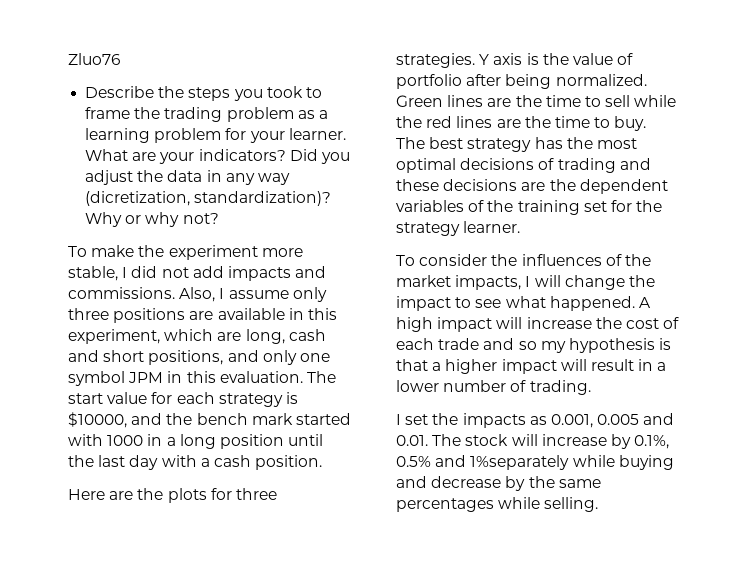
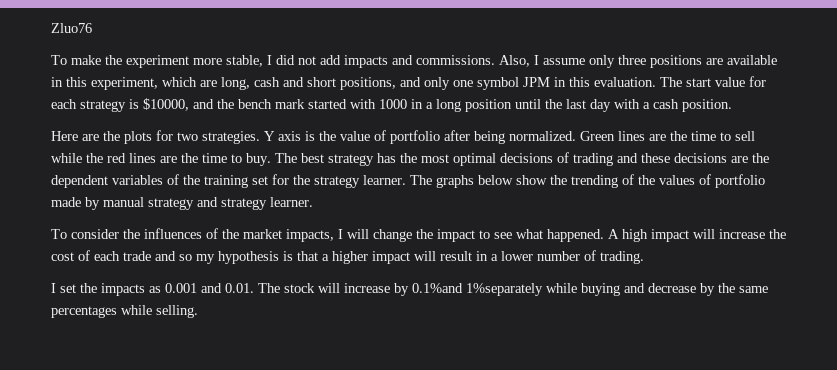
- Describe the steps you took to frame the trading problem as a learning problem for your learner. What are your indicators? Did you adjust the data in any way (dicretization, standardization)? Why or why not?
- Here are the plots for three strategies.
+ Here are the plots for two strategies.
+ The graphs below show the trending of the values of portfolio made by manual strategy and strategy learner.
- I set the impacts as 0.001, 0.005 and 0.01. The stock will increase by 0.1%, 0.5% and 1%separately while buying and decrease by the same percentages while selling.
+ I set the impacts as 0.001 and 0.01. The stock will increase by 0.1%and 1%separately while buying and decrease by the same percentages while selling.

